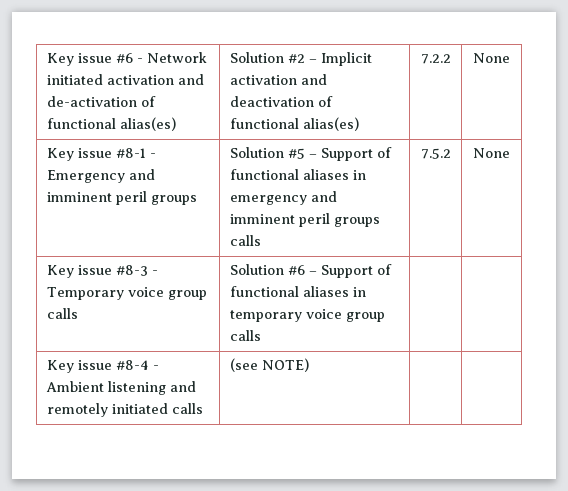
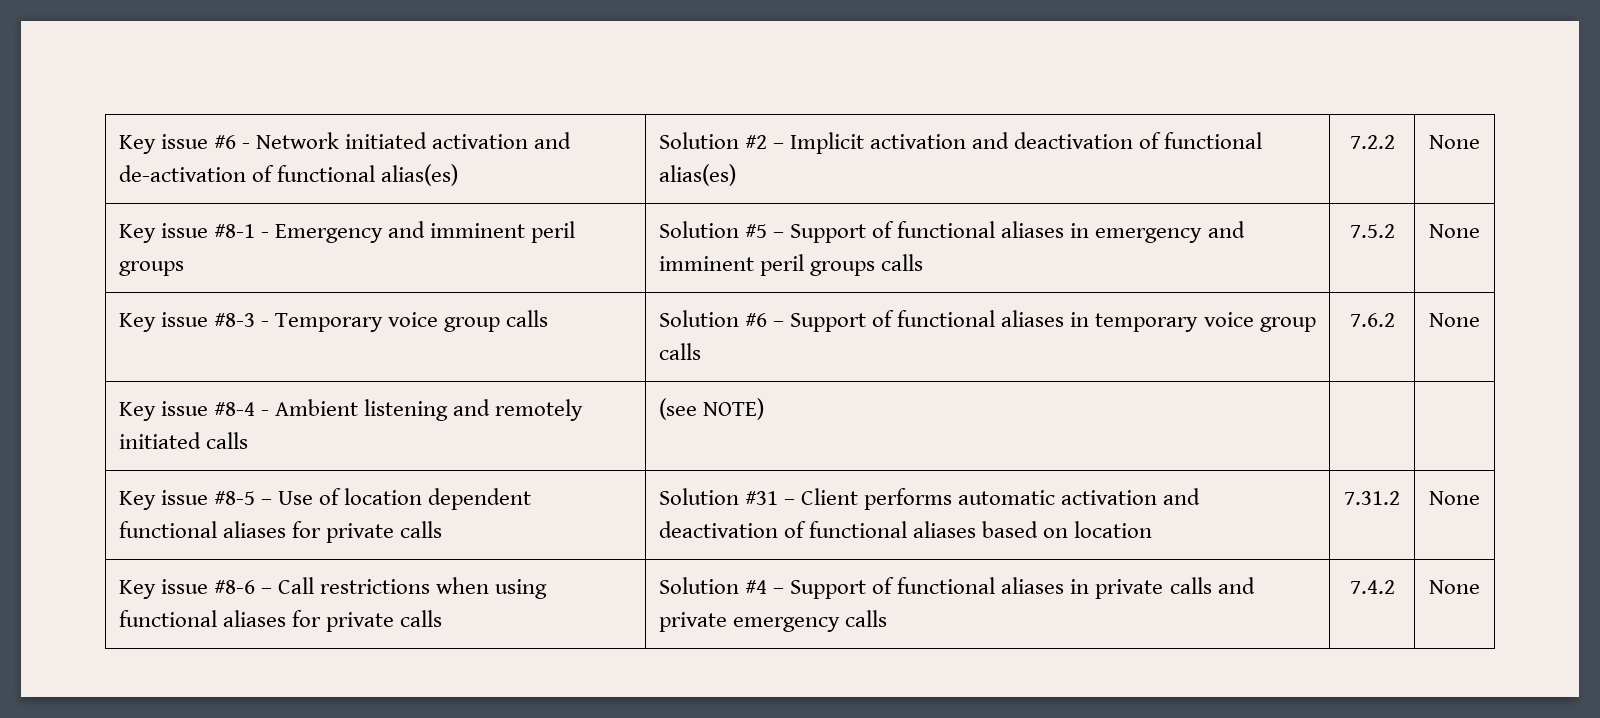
- Key issue #8-3 - Temporary voice group calls | Solution #6 – Support of functional aliases in temporary voice group calls | |
+ Key issue #8-3 - Temporary voice group calls | Solution #6 – Support of functional aliases in temporary voice group calls | 7.6.2 | None
+ Key issue #8-5 – Use of location dependent functional aliases for private calls | Solution #31 – Client performs automatic activation and deactivation of functional aliases based on location | 7.31.2 | None
+ Key issue #8-6 – Call restrictions when using functional aliases for private calls | Solution #4 – Support of functional aliases in private calls and private emergency calls | 7.4.2 | None

